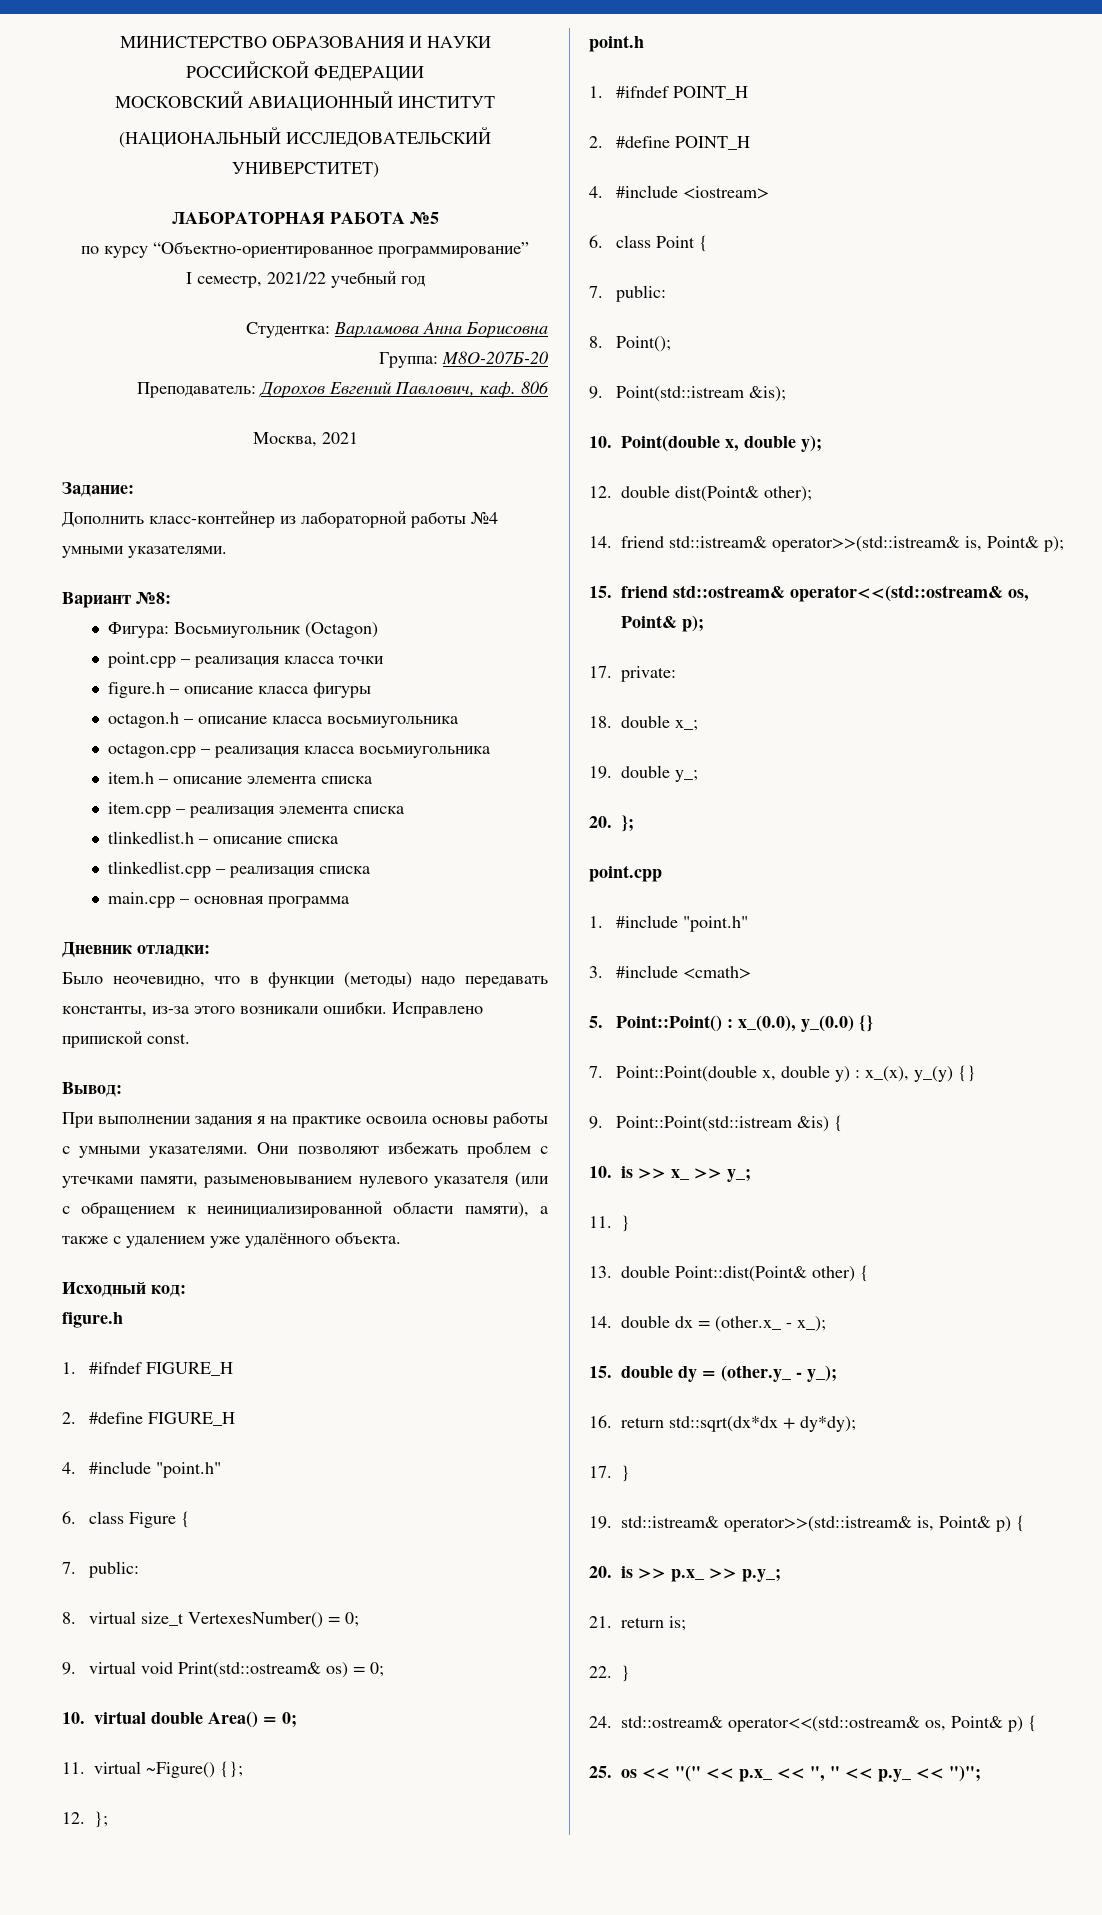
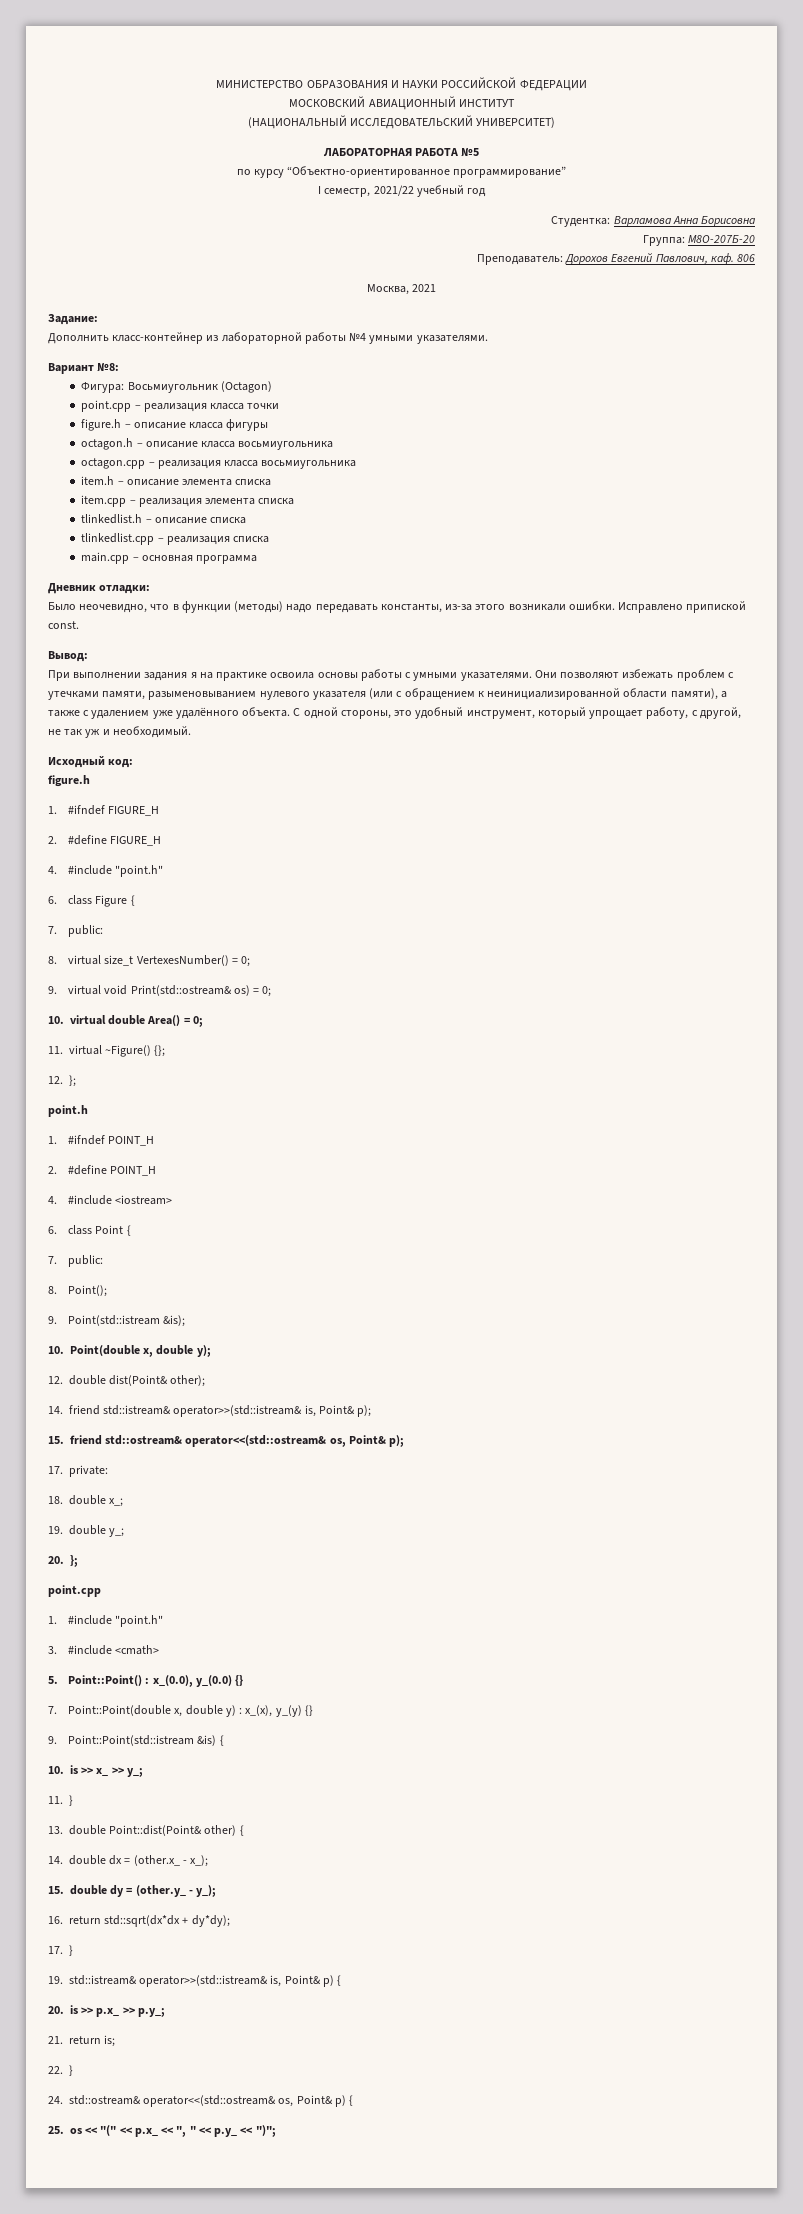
- (НАЦИОНАЛЬНЫЙ ИССЛЕДОВАТЕЛЬСКИЙ УНИВЕРСТИТЕТ)
+ (НАЦИОНАЛЬНЫЙ ИССЛЕДОВАТЕЛЬСКИЙ УНИВЕРСИТЕТ)
+ С одной стороны, это удобный инструмент, который упрощает работу, с другой, не так уж и необходимый.

